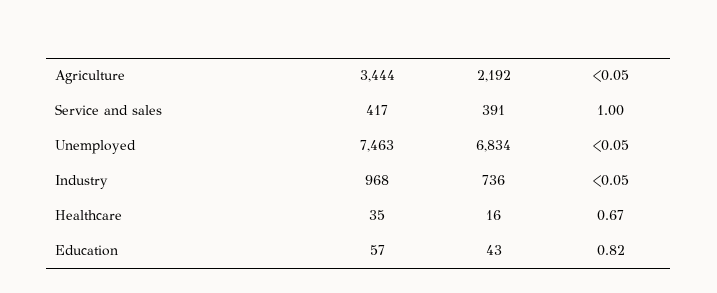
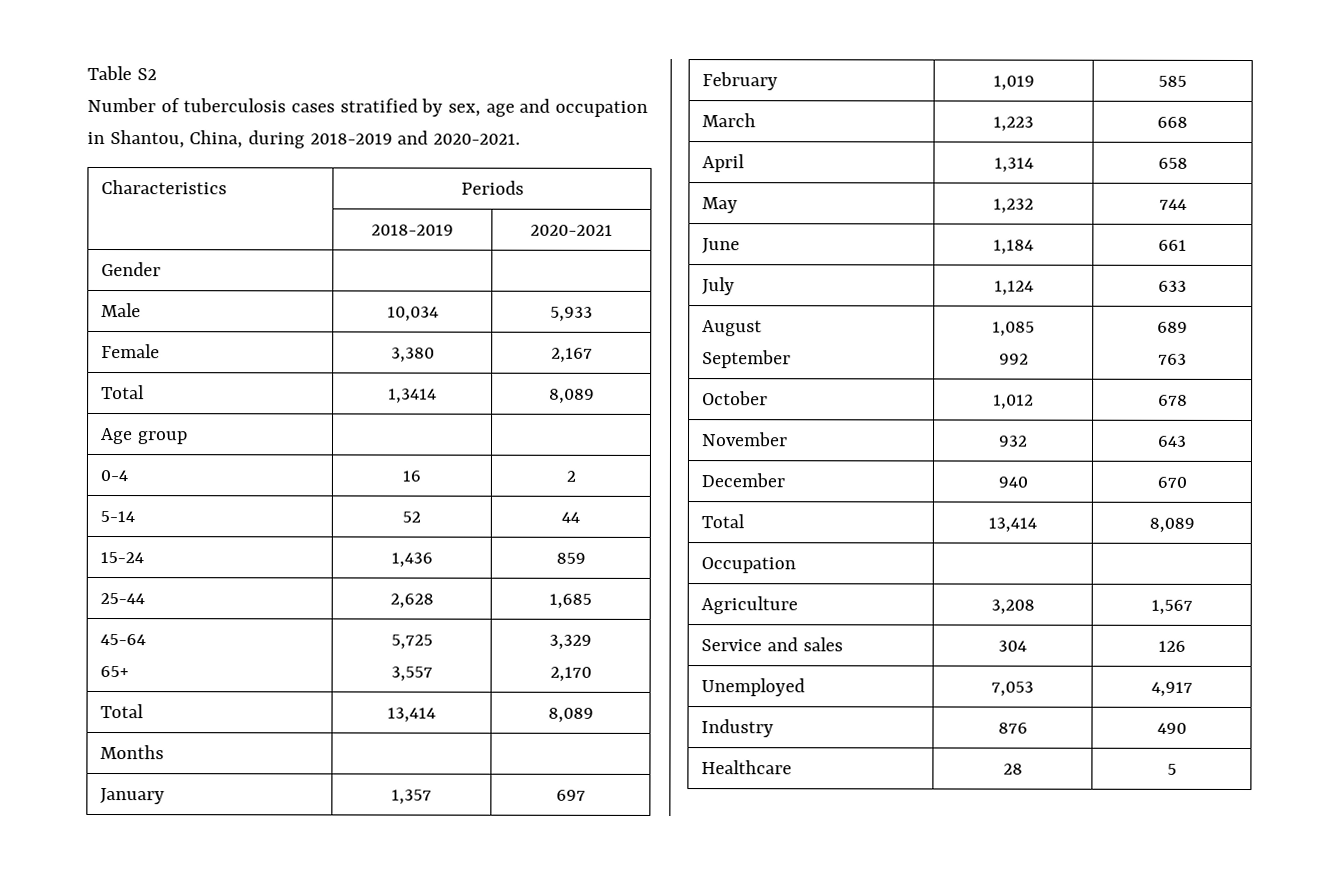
- Agriculture | 3,444 | 2,192 | <0.05
- Service and sales | 417 | 391 | 1.00
- Unemployed | 7,463 | 6,834 | <0.05
- Industry | 968 | 736 | <0.05
- Healthcare | 35 | 16 | 0.67
- Education | 57 | 43 | 0.82
+ Table S2
+ Number of tuberculosis cases stratified by sex, age and occupation in Shantou, China, during 2018-2019 and 2020-2021.
+ Characteristics | Periods
+ | 2018-2019 | 2020-2021
+ Gender | |
+ Male | 10,034 | 5,933
+ Female | 3,380 | 2,167
+ Total | 1,3414 | 8,089
+ Age group | |
+ 0-4 | 16 | 2
+ 5-14 | 52 | 44
+ 15-24 | 1,436 | 859
+ 25-44 | 2,628 | 1,685
+ 45-64
+ 65+ | 5,725
+ 3,557 | 3,329
+ 2,170
+ Total | 13,414 | 8,089
+ Months | |
+ January | 1,357 | 697
+ February | 1,019 | 585
+ March | 1,223 | 668
+ April | 1,314 | 658
+ May | 1,232 | 744
+ June | 1,184 | 661
+ July | 1,124 | 633
+ August
+ September | 1,085
+ 992 | 689
+ 763
+ October | 1,012 | 678
+ November | 932 | 643
+ December | 940 | 670
+ Total | 13,414 | 8,089
+ Occupation | |
+ Agriculture | 3,208 | 1,567
+ Service and sales | 304 | 126
+ Unemployed | 7,053 | 4,917
+ Industry | 876 | 490
+ Healthcare | 28 | 5

